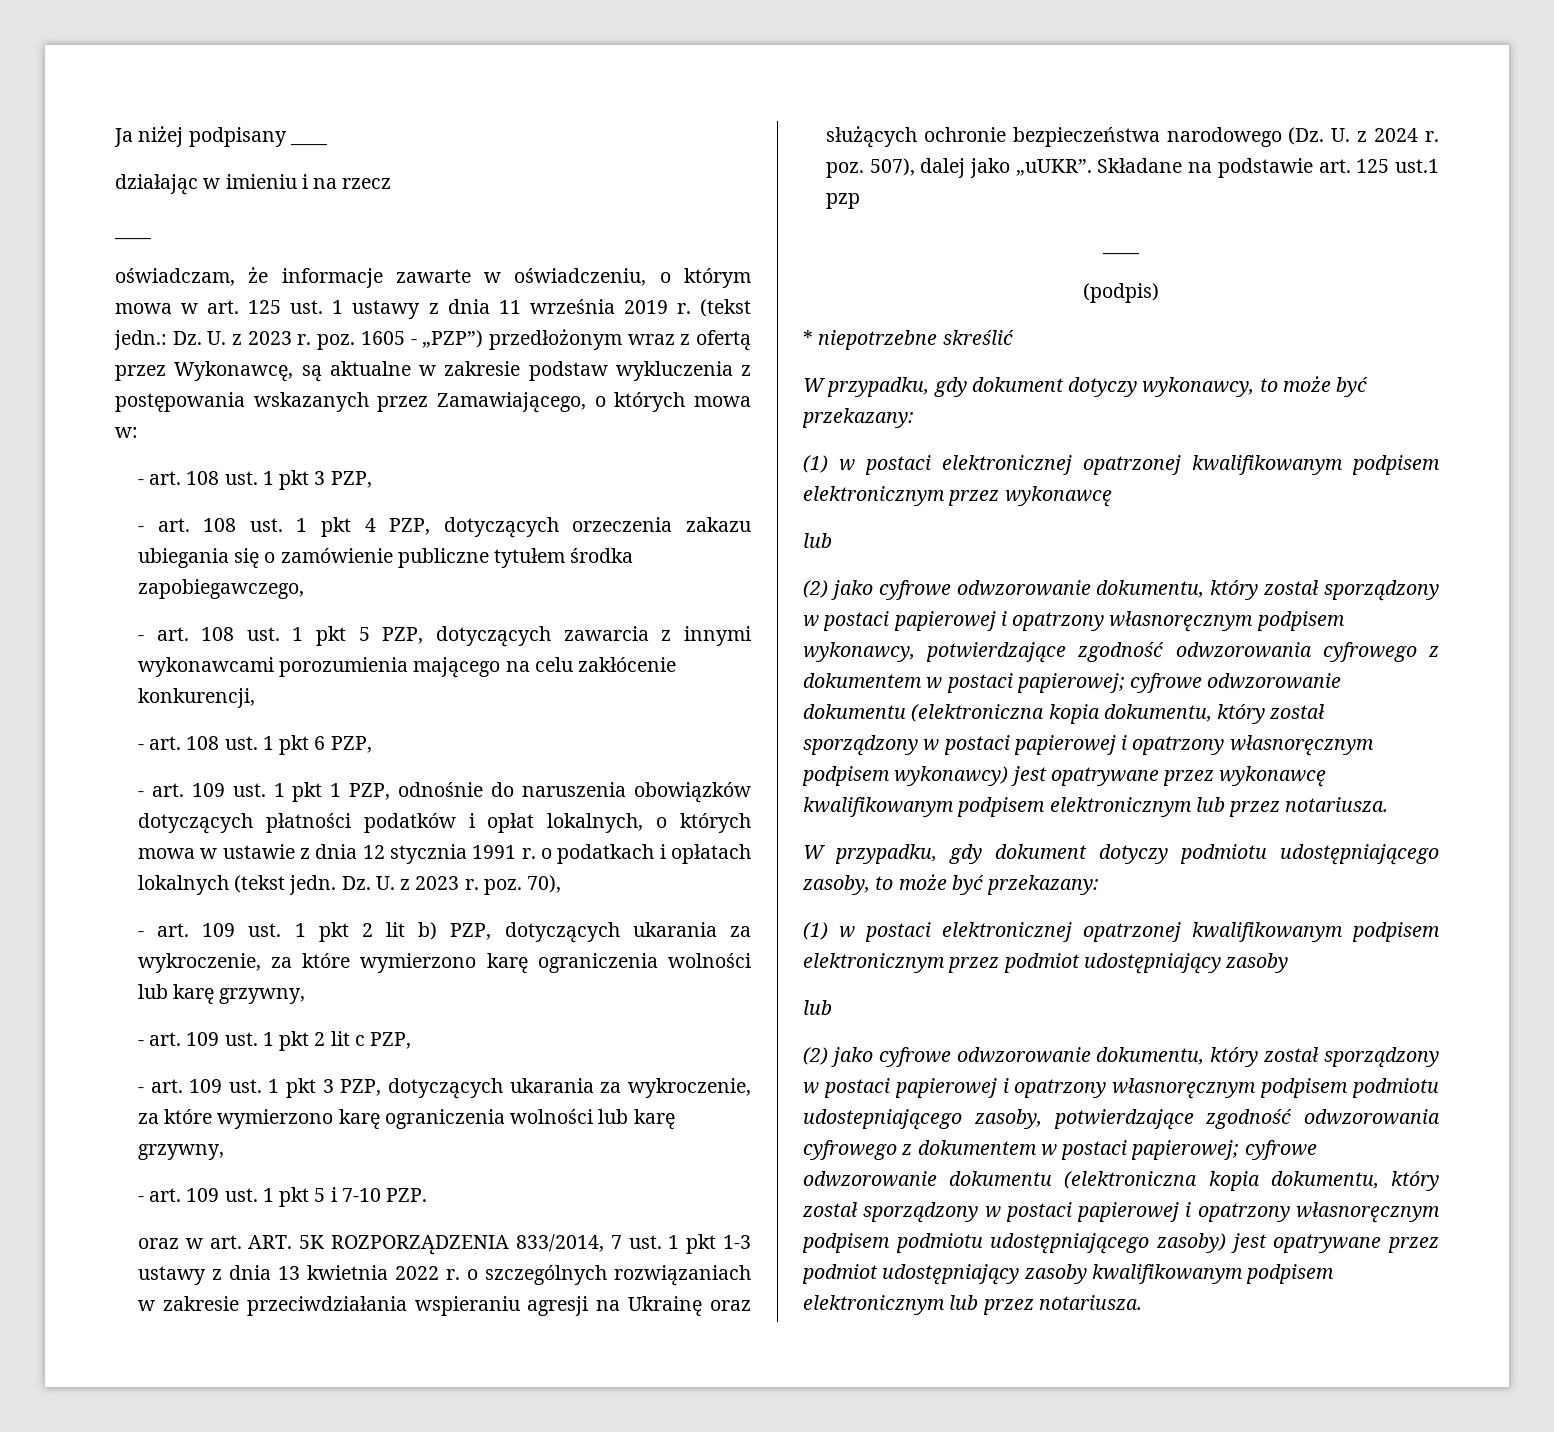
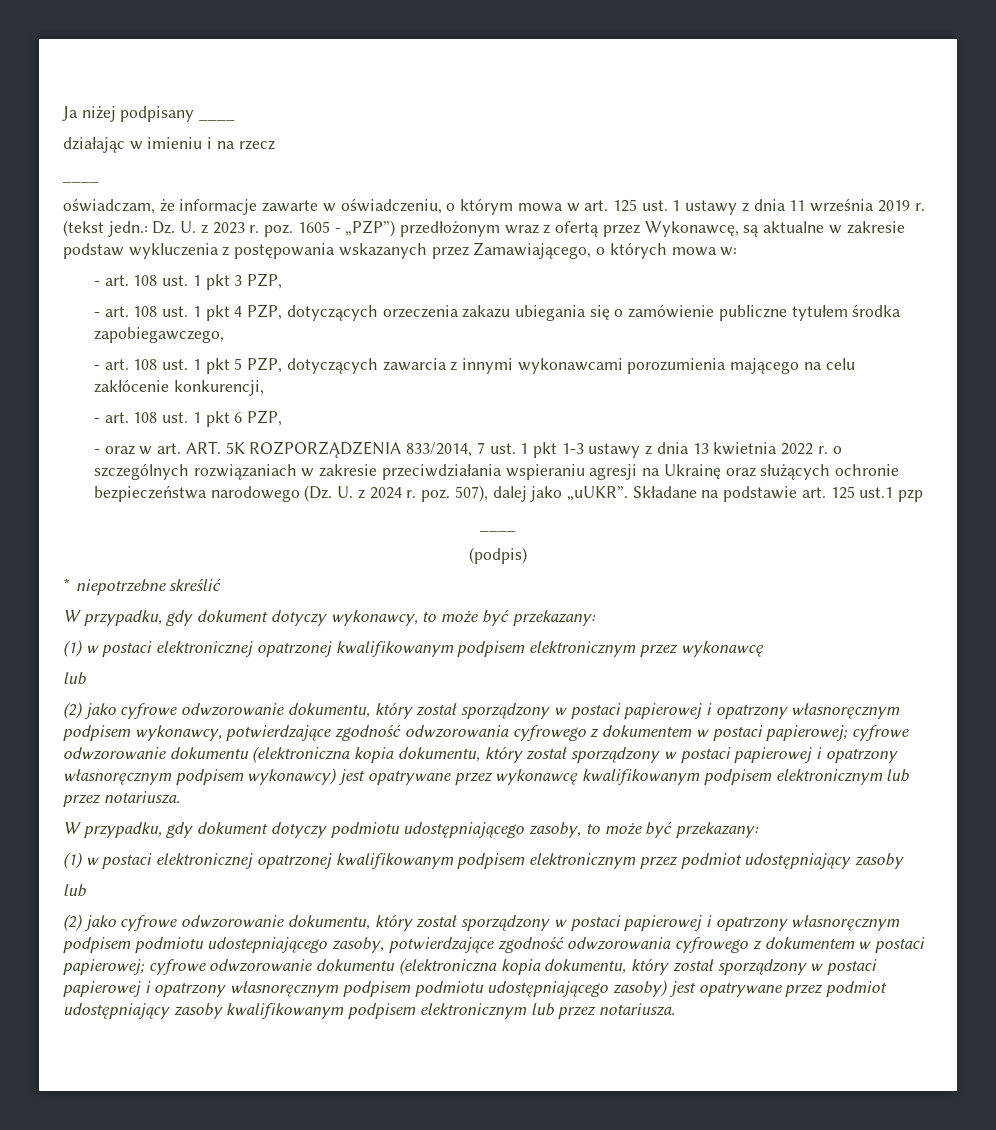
- - art. 109 ust. 1 pkt 1 PZP, odnośnie do naruszenia obowiązków dotyczących płatności podatków i opłat lokalnych, o których mowa w ustawie z dnia 12 stycznia 1991 r. o podatkach i opłatach lokalnych (tekst jedn. Dz. U. z 2023 r. poz. 70),
- - art. 109 ust. 1 pkt 2 lit b) PZP, dotyczących ukarania za wykroczenie, za które wymierzono karę ograniczenia wolności lub karę grzywny,
- - art. 109 ust. 1 pkt 2 lit c PZP,
- - art. 109 ust. 1 pkt 3 PZP, dotyczących ukarania za wykroczenie, za które wymierzono karę ograniczenia wolności lub karę grzywny,
- - art. 109 ust. 1 pkt 5 i 7-10 PZP.
- oraz w art. ART. 5K ROZPORZĄDZENIA 833/2014, 7 ust. 1 pkt 1-3 ustawy z dnia 13 kwietnia 2022 r. o szczególnych rozwiązaniach w zakresie przeciwdziałania wspieraniu agresji na Ukrainę oraz służących ochronie bezpieczeństwa narodowego (Dz. U. z 2024 r. poz. 507), dalej jako „uUKR”.
+ - oraz w art. ART. 5K ROZPORZĄDZENIA 833/2014, 7 ust. 1 pkt 1-3 ustawy z dnia 13 kwietnia 2022 r. o szczególnych rozwiązaniach w zakresie przeciwdziałania wspieraniu agresji na Ukrainę oraz służących ochronie bezpieczeństwa narodowego (Dz. U. z 2024 r. poz. 507), dalej jako „uUKR”.

